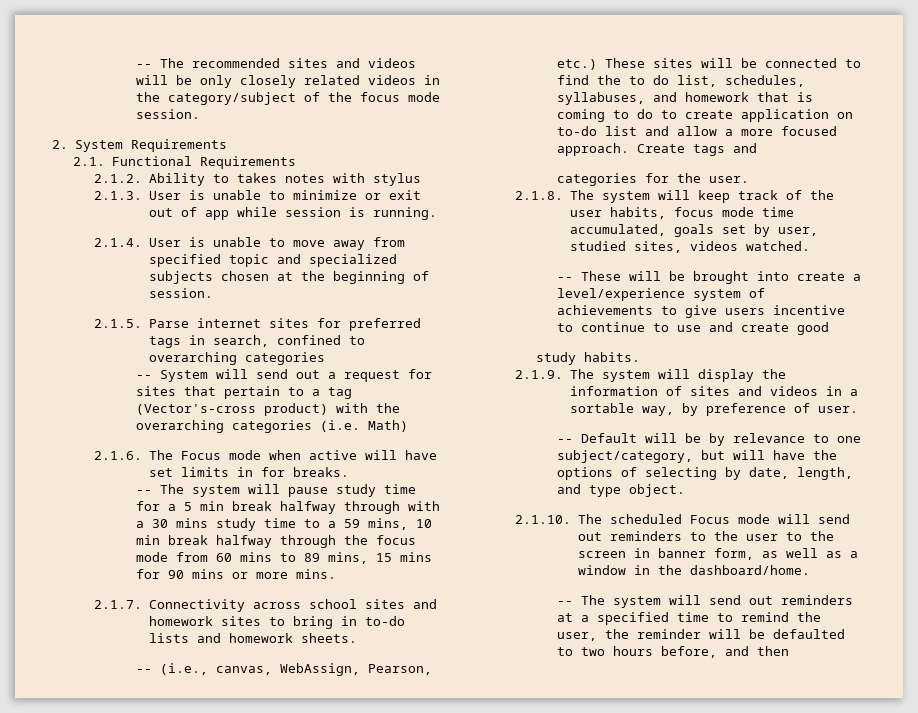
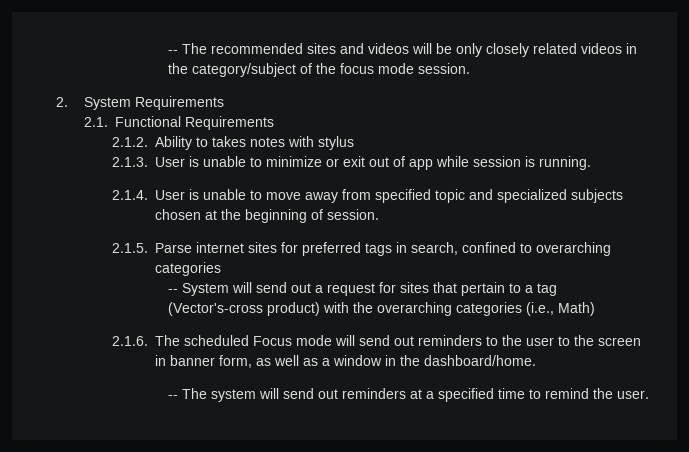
- -- System will send out a request for sites that pertain to a tag (Vector's-cross product) with the overarching categories (i.e. Math)
+ -- System will send out a request for sites that pertain to a tag (Vector's-cross product) with the overarching categories (i.e., Math)
- 2.1.6. The Focus mode when active will have set limits in for breaks.
- -- The system will pause study time for a 5 min break halfway through with a 30 mins study time to a 59 mins, 10 min break halfway through the focus mode from 60 mins to 89 mins, 15 mins for 90 mins or more mins.
- 2.1.7. Connectivity across school sites and homework sites to bring in to-do lists and homework sheets.
- -- (i.e., canvas, WebAssign, Pearson, etc.) These sites will be connected to find the to do list, schedules, syllabuses, and homework that is coming to do to create application on to-do list and allow a more focused approach. Create tags and
- categories for the user.
- 2.1.8. The system will keep track of the user habits, focus mode time accumulated, goals set by user, studied sites, videos watched.
- -- These will be brought into create a level/experience system of achievements to give users incentive to continue to use and create good
- study habits.
- 2.1.9. The system will display the information of sites and videos in a sortable way, by preference of user.
- -- Default will be by relevance to one subject/category, but will have the options of selecting by date, length, and type object.
- 2.1.10. The scheduled Focus mode will send out reminders to the user to the screen in banner form, as well as a window in the dashboard/home.
+ 2.1.6. The scheduled Focus mode will send out reminders to the user to the screen in banner form, as well as a window in the dashboard/home.
- -- The system will send out reminders at a specified time to remind the user, the reminder will be defaulted to two hours before, and then
+ -- The system will send out reminders at a specified time to remind the user.

